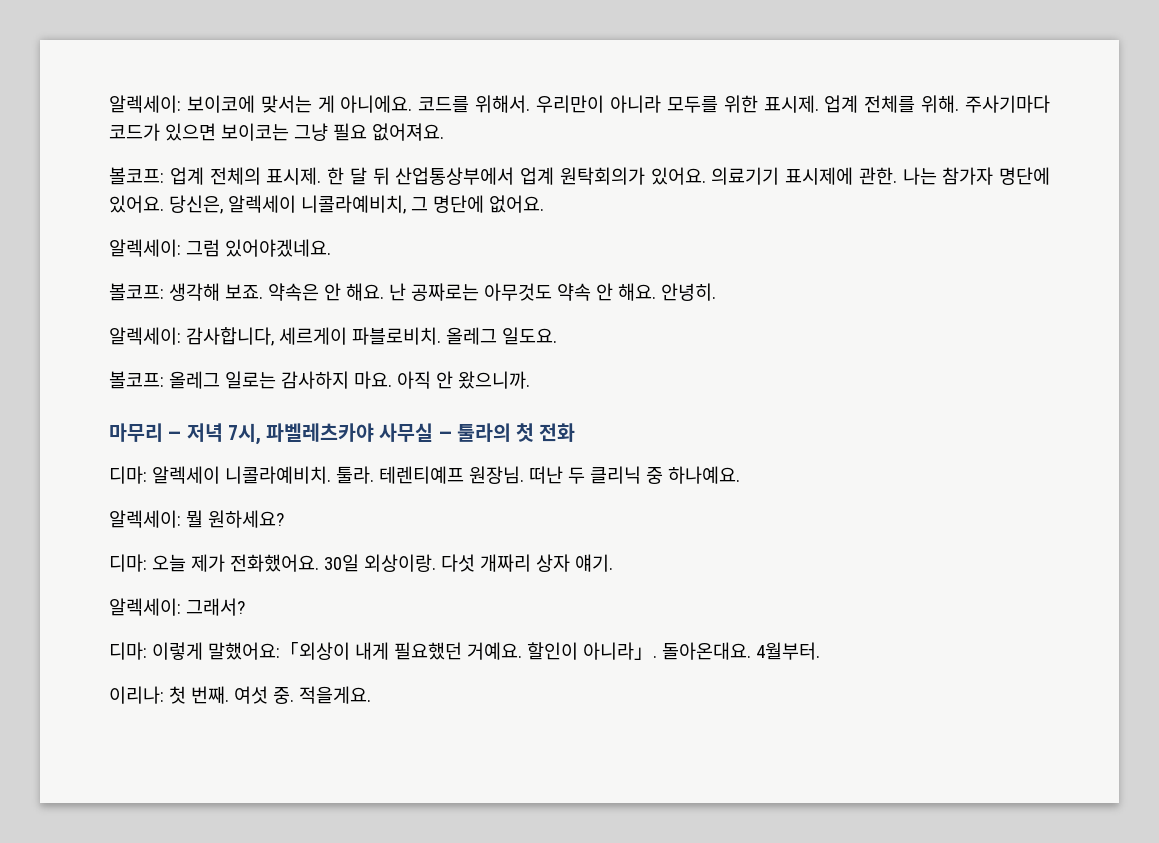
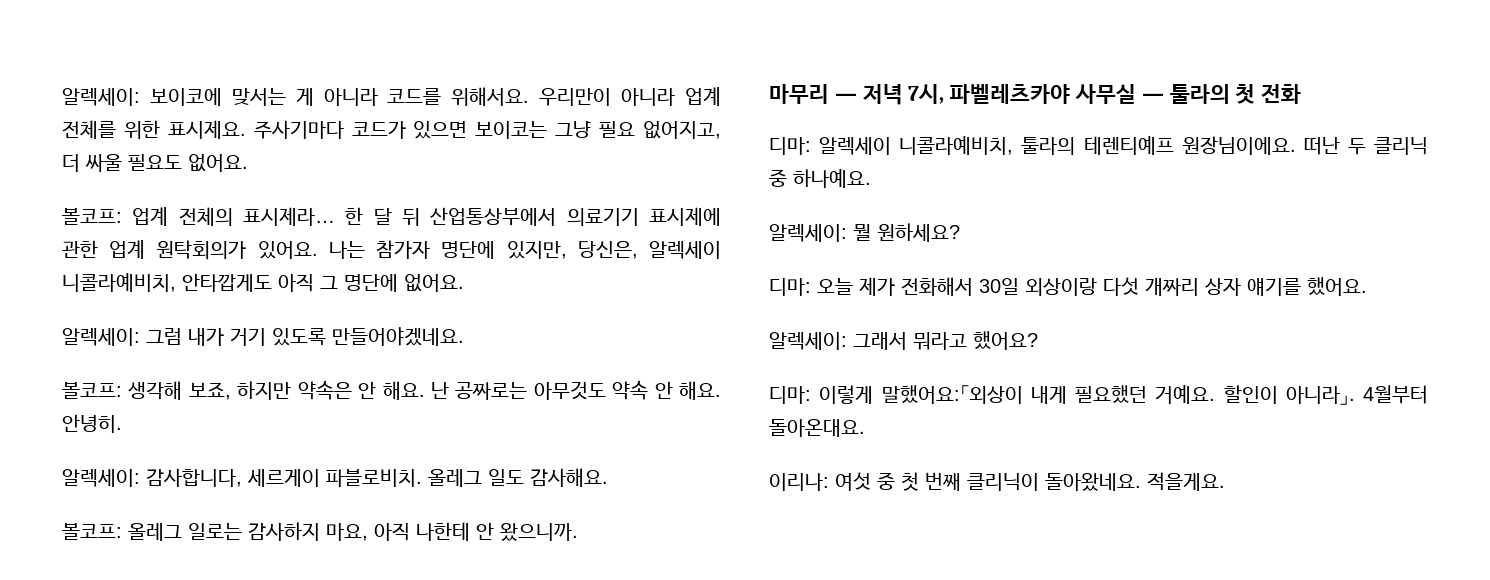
- 알렉세이: 보이코에 맞서는 게 아니에요. 코드를 위해서. 우리만이 아니라 모두를 위한 표시제. 업계 전체를 위해.
+ 알렉세이: 보이코에 맞서는 게 아니라 코드를 위해서요. 우리만이 아니라 업계 전체를 위한 표시제요.
- 주사기마다 코드가 있으면 보이코는 그냥 필요 없어져요.
+ 주사기마다 코드가 있으면 보이코는 그냥 필요 없어지고, 더 싸울 필요도 없어요.
- 볼코프: 업계 전체의 표시제.
+ 볼코프: 업계 전체의 표시제라…
- 한 달 뒤 산업통상부에서 업계 원탁회의가 있어요. 의료기기 표시제에 관한.
+ 한 달 뒤 산업통상부에서 의료기기 표시제에 관한 업계 원탁회의가 있어요.
- 나는 참가자 명단에 있어요. 당신은, 알렉세이 니콜라예비치, 그 명단에 없어요.
+ 나는 참가자 명단에 있지만, 당신은, 알렉세이 니콜라예비치, 안타깝게도 아직 그 명단에 없어요.
- 알렉세이: 그럼 있어야겠네요.
+ 알렉세이: 그럼 내가 거기 있도록 만들어야겠네요.
- 볼코프: 생각해 보죠. 약속은 안 해요.
+ 볼코프: 생각해 보죠, 하지만 약속은 안 해요.
- 올레그 일도요.
+ 올레그 일도 감사해요.
- 볼코프: 올레그 일로는 감사하지 마요. 아직 안 왔으니까.
+ 볼코프: 올레그 일로는 감사하지 마요, 아직 나한테 안 왔으니까.
- 디마: 알렉세이 니콜라예비치. 툴라. 테렌티예프 원장님.
+ 디마: 알렉세이 니콜라예비치, 툴라의 테렌티예프 원장님이에요.
- 디마: 오늘 제가 전화했어요. 30일 외상이랑. 다섯 개짜리 상자 얘기.
- 알렉세이: 그래서?
+ 디마: 오늘 제가 전화해서 30일 외상이랑 다섯 개짜리 상자 얘기를 했어요.
+ 알렉세이: 그래서 뭐라고 했어요?
- 돌아온대요. 4월부터.
+ 4월부터 돌아온대요.
- 이리나: 첫 번째. 여섯 중.
+ 이리나: 여섯 중 첫 번째 클리닉이 돌아왔네요.

